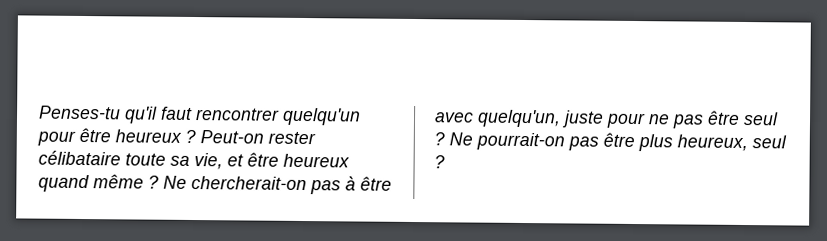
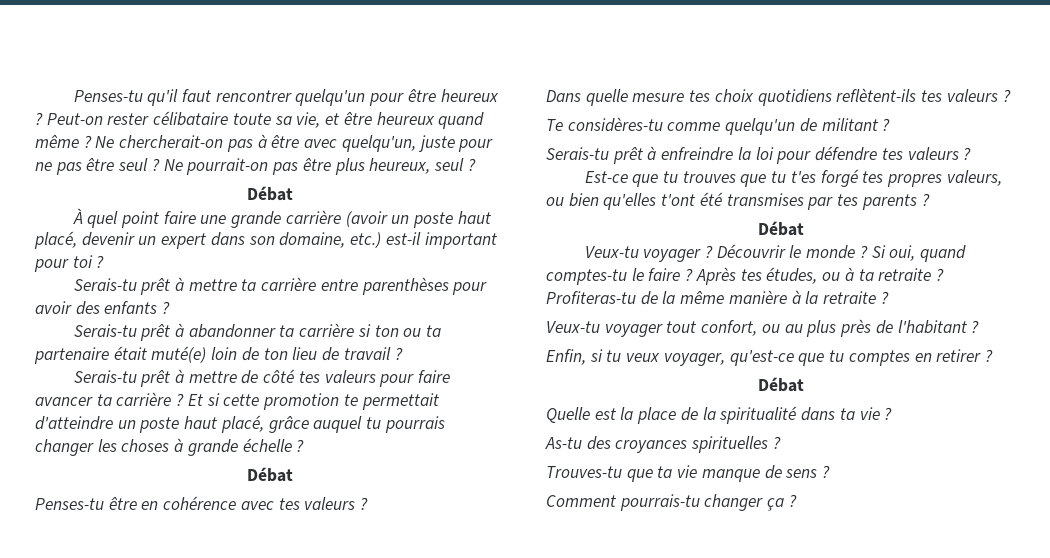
  Ne pourrait-on pas être plus heureux, seul ?
+ Débat
+ À quel point faire une grande carrière (avoir un poste haut placé, devenir un expert dans son domaine, etc.) est-il important pour toi ?
+ Serais-tu prêt à mettre ta carrière entre parenthèses pour avoir des enfants ?
+ Serais-tu prêt à abandonner ta carrière si ton ou ta partenaire était muté(e) loin de ton lieu de travail ?
+ Serais-tu prêt à mettre de côté tes valeurs pour faire avancer ta carrière ? Et si cette promotion te permettait d'atteindre un poste haut placé, grâce auquel tu pourrais changer les choses à grande échelle ?
+ Débat
+ Penses-tu être en cohérence avec tes valeurs ?
+ Dans quelle mesure tes choix quotidiens reflètent-ils tes valeurs ?
+ Te considères-tu comme quelqu'un de militant ?
+ Serais-tu prêt à enfreindre la loi pour défendre tes valeurs ?
+ Est-ce que tu trouves que tu t'es forgé tes propres valeurs, ou bien qu'elles t'ont été transmises par tes parents ?
+ Débat
+ Veux-tu voyager ? Découvrir le monde ? Si oui, quand comptes-tu le faire ? Après tes études, ou à ta retraite ? Profiteras-tu de la même manière à la retraite ?
+ Veux-tu voyager tout confort, ou au plus près de l'habitant ?
+ Enfin, si tu veux voyager, qu'est-ce que tu comptes en retirer ?
+ Débat
+ Quelle est la place de la spiritualité dans ta vie ?
+ As-tu des croyances spirituelles ?
+ Trouves-tu que ta vie manque de sens ?
+ Comment pourrais-tu changer ça ?

